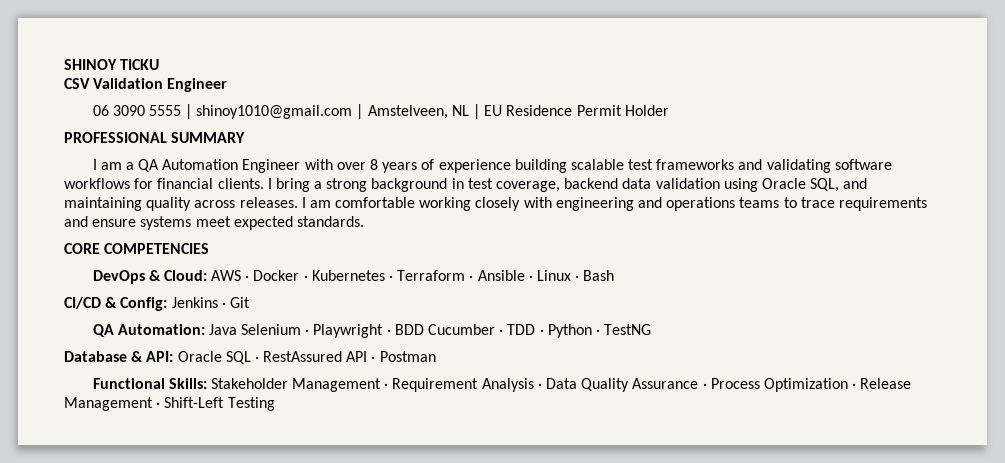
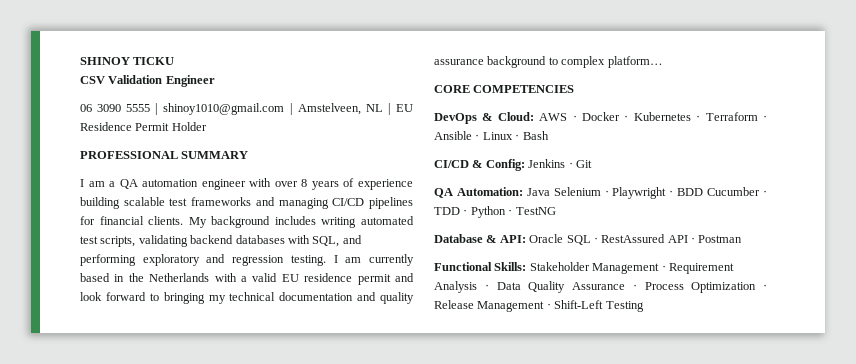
- I am a QA Automation Engineer with over 8 years of experience building scalable test frameworks and validating software workflows for financial clients. I bring a strong background in test coverage, backend data validation using Oracle SQL, and maintaining quality across releases. I am comfortable working closely with engineering and operations teams to trace requirements and ensure systems meet expected standards.
+ I am a QA automation engineer with over 8 years of experience building scalable test frameworks and managing CI/CD pipelines for financial clients. My background includes writing automated test scripts, validating backend databases with SQL, and performing exploratory and regression testing. I am currently based in the Netherlands with a valid EU residence permit and look forward to bringing my technical documentation and quality assurance background to complex platform…

